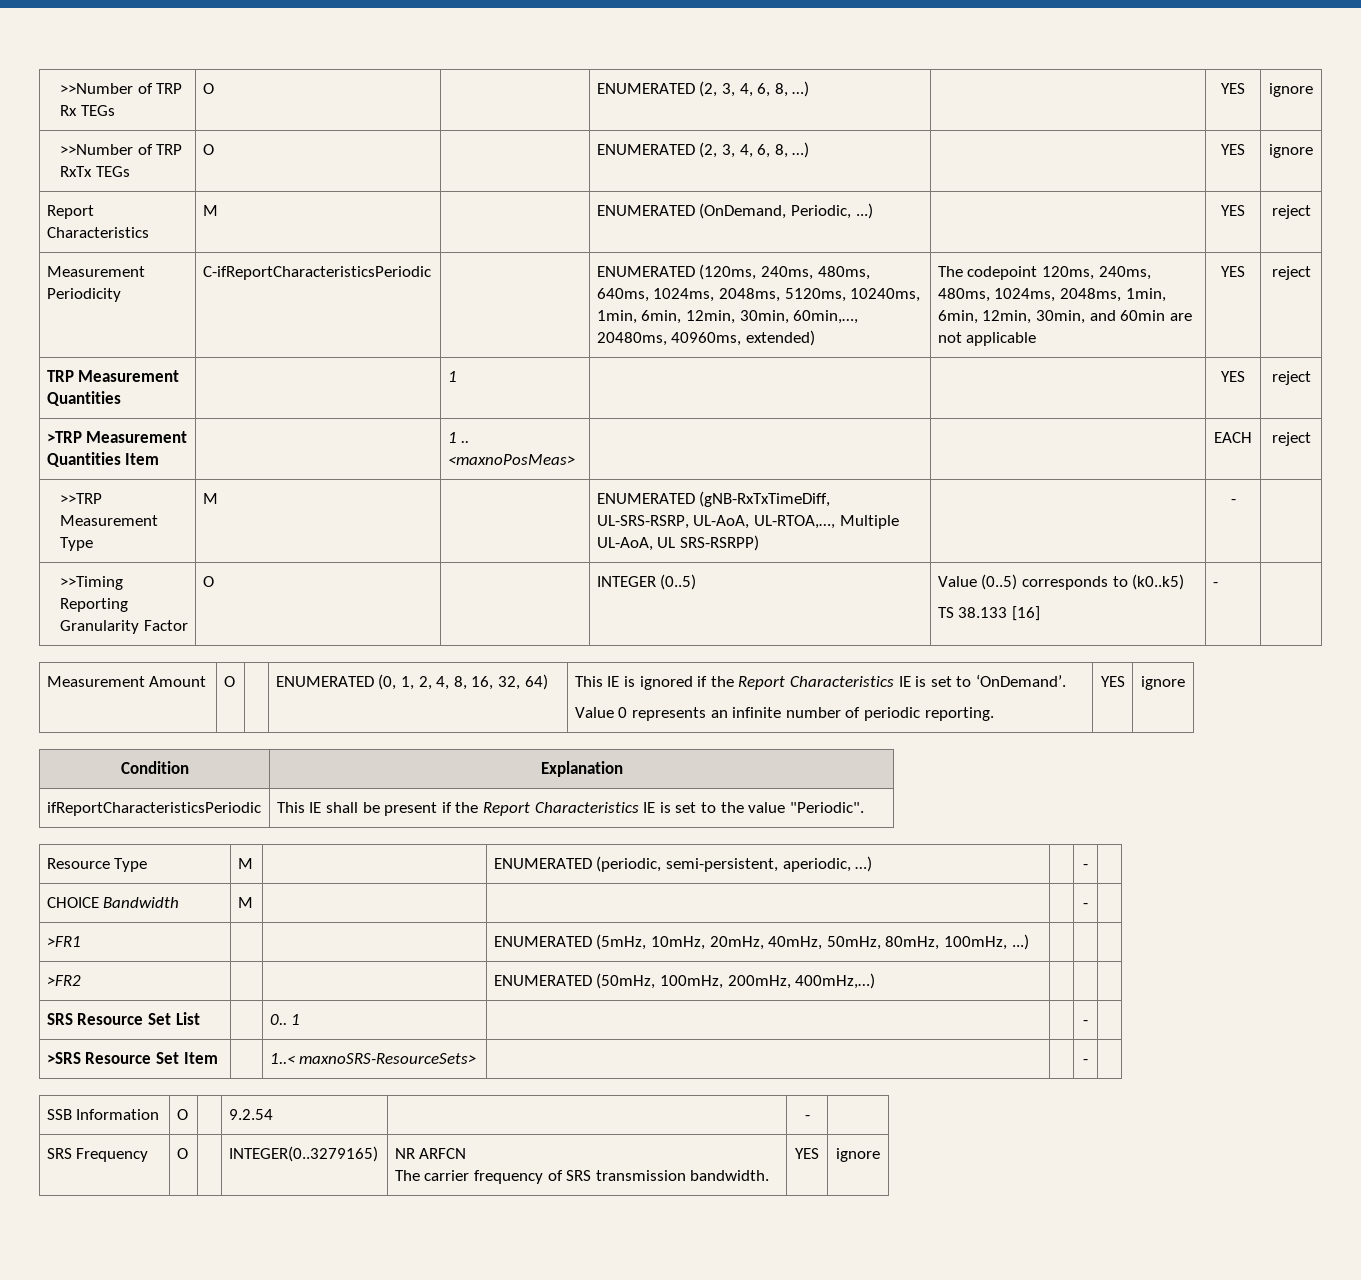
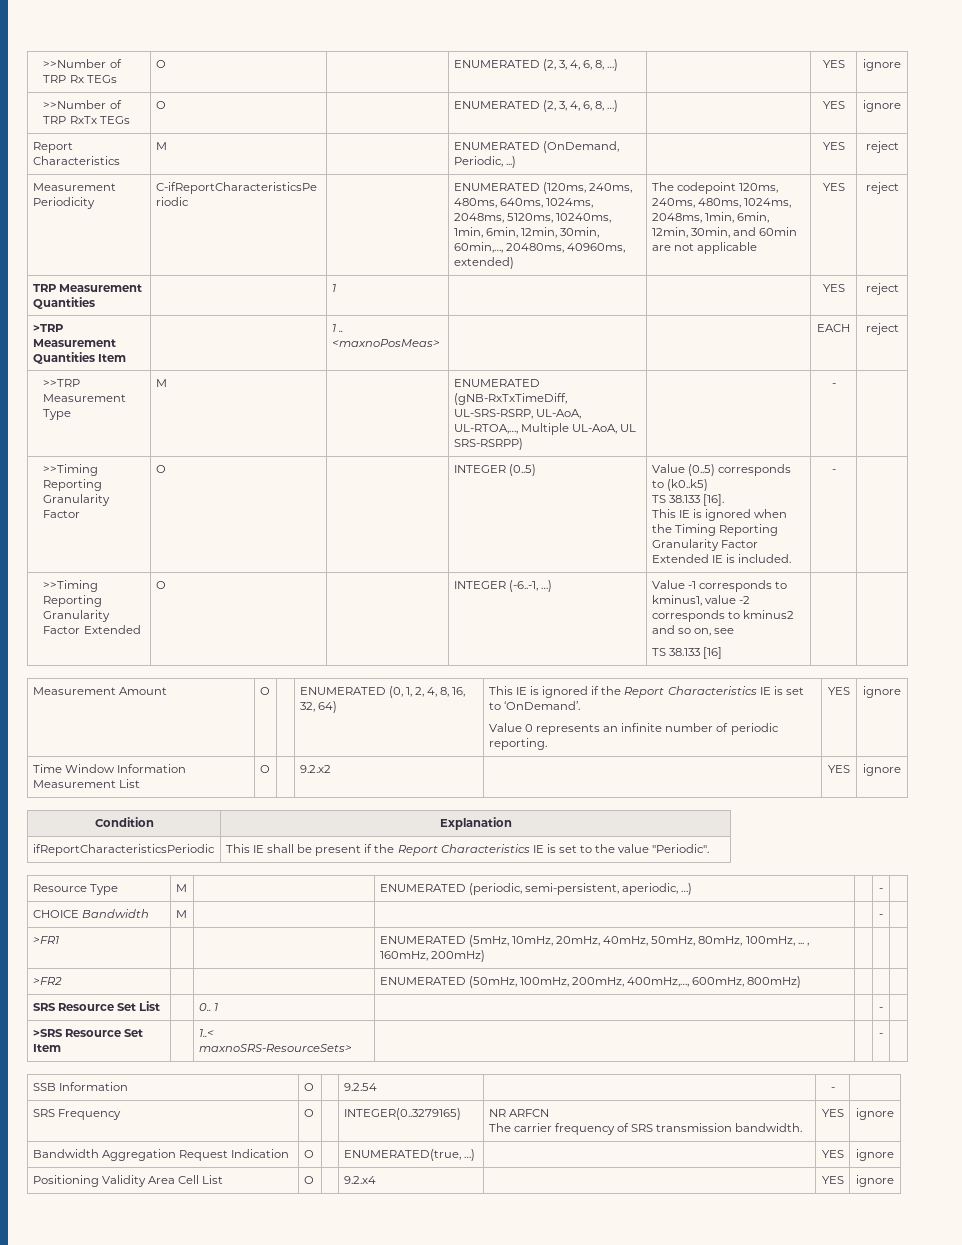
  >>Timing Reporting Granularity Factor | O | | INTEGER (0..5) | Value (0..5) corresponds to (k0..k5)
- TS 38.133 [16] | - |
+ TS 38.133 [16].
+ This IE is ignored when the Timing Reporting Granularity Factor Extended IE is included. | - |
+ >>Timing Reporting Granularity Factor Extended | O | | INTEGER (-6..-1, …) | Value -1 corresponds to kminus1, value -2 corresponds to kminus2 and so on, see
+ TS 38.133 [16] | |
+ Time Window Information Measurement List | O | | 9.2.x2 | | YES | ignore
- >FR1 | | | ENUMERATED (5mHz, 10mHz, 20mHz, 40mHz, 50mHz, 80mHz, 100mHz, ...) | | |
+ >FR1 | | | ENUMERATED (5mHz, 10mHz, 20mHz, 40mHz, 50mHz, 80mHz, 100mHz, ... , 160mHz, 200mHz) | | |
- >FR2 | | | ENUMERATED (50mHz, 100mHz, 200mHz, 400mHz,…) | | |
+ >FR2 | | | ENUMERATED (50mHz, 100mHz, 200mHz, 400mHz,…, 600mHz, 800mHz) | | |
+ Bandwidth Aggregation Request Indication | O | | ENUMERATED(true, …) | | YES | ignore
+ Positioning Validity Area Cell List | O | | 9.2.x4 | | YES | ignore

